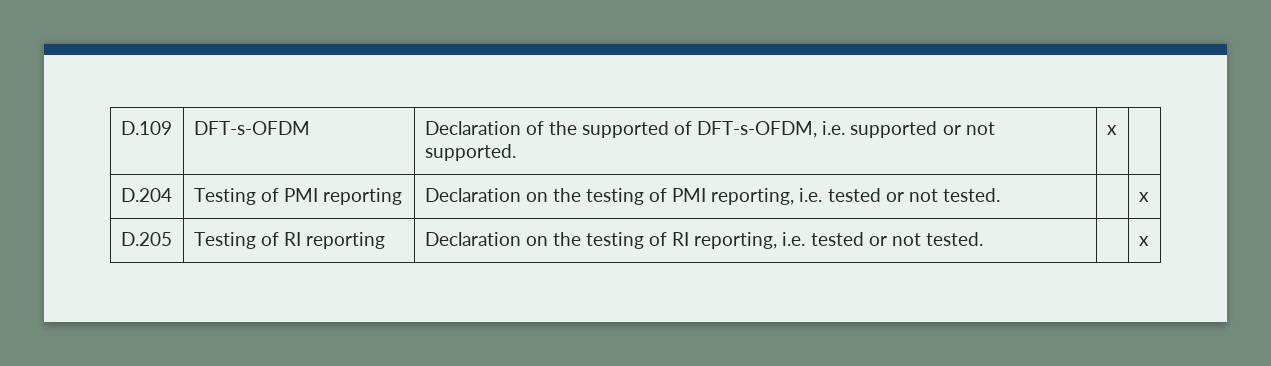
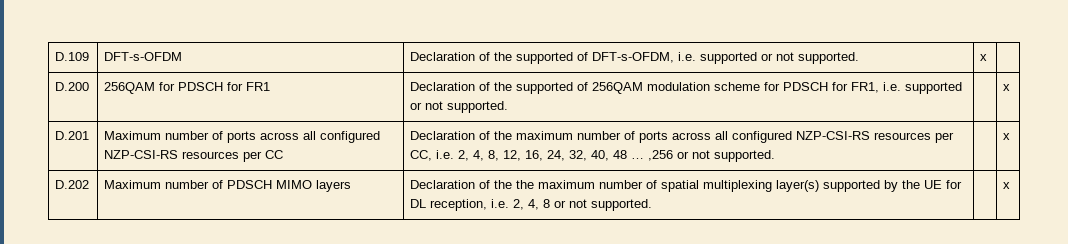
- D.204 | Testing of PMI reporting | Declaration on the testing of PMI reporting, i.e. tested or not tested. | | x
- D.205 | Testing of RI reporting | Declaration on the testing of RI reporting, i.e. tested or not tested. | | x
+ D.200 | 256QAM for PDSCH for FR1 | Declaration of the supported of 256QAM modulation scheme for PDSCH for FR1, i.e. supported or not supported. | | x
+ D.201 | Maximum number of ports across all configured NZP-CSI-RS resources per CC | Declaration of the maximum number of ports across all configured NZP-CSI-RS resources per CC, i.e. 2, 4, 8, 12, 16, 24, 32, 40, 48 … ,256 or not supported. | | x
+ D.202 | Maximum number of PDSCH MIMO layers | Declaration of the the maximum number of spatial multiplexing layer(s) supported by the UE for DL reception, i.e. 2, 4, 8 or not supported. | | x

